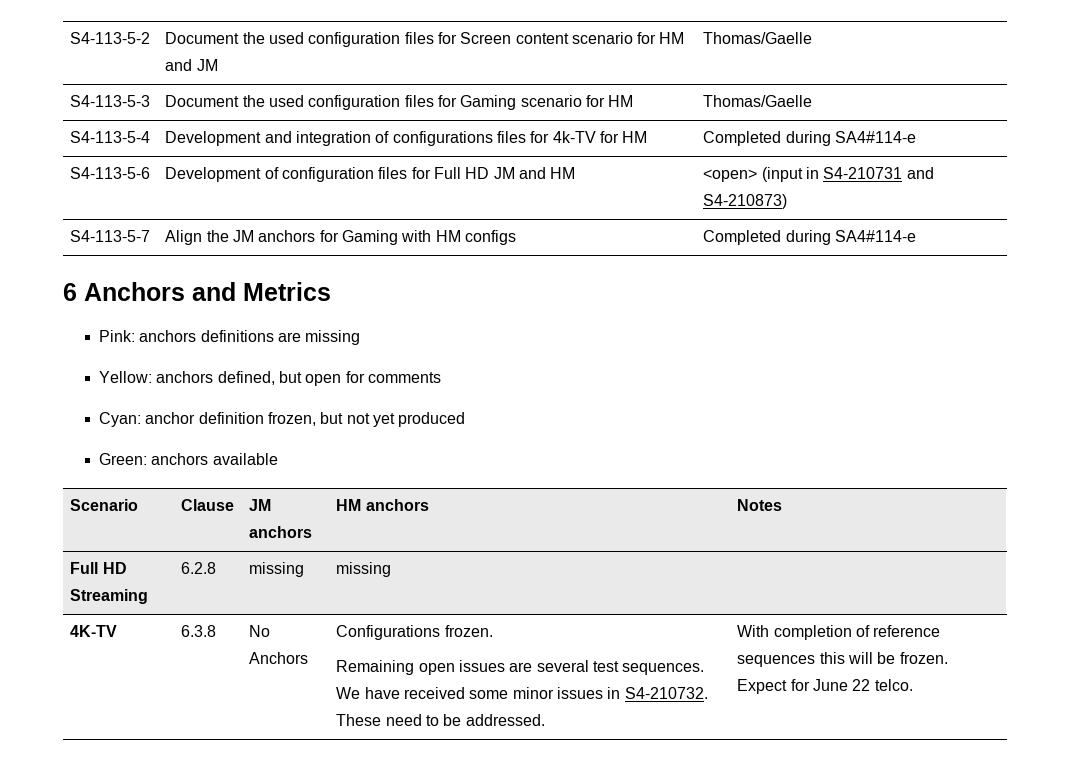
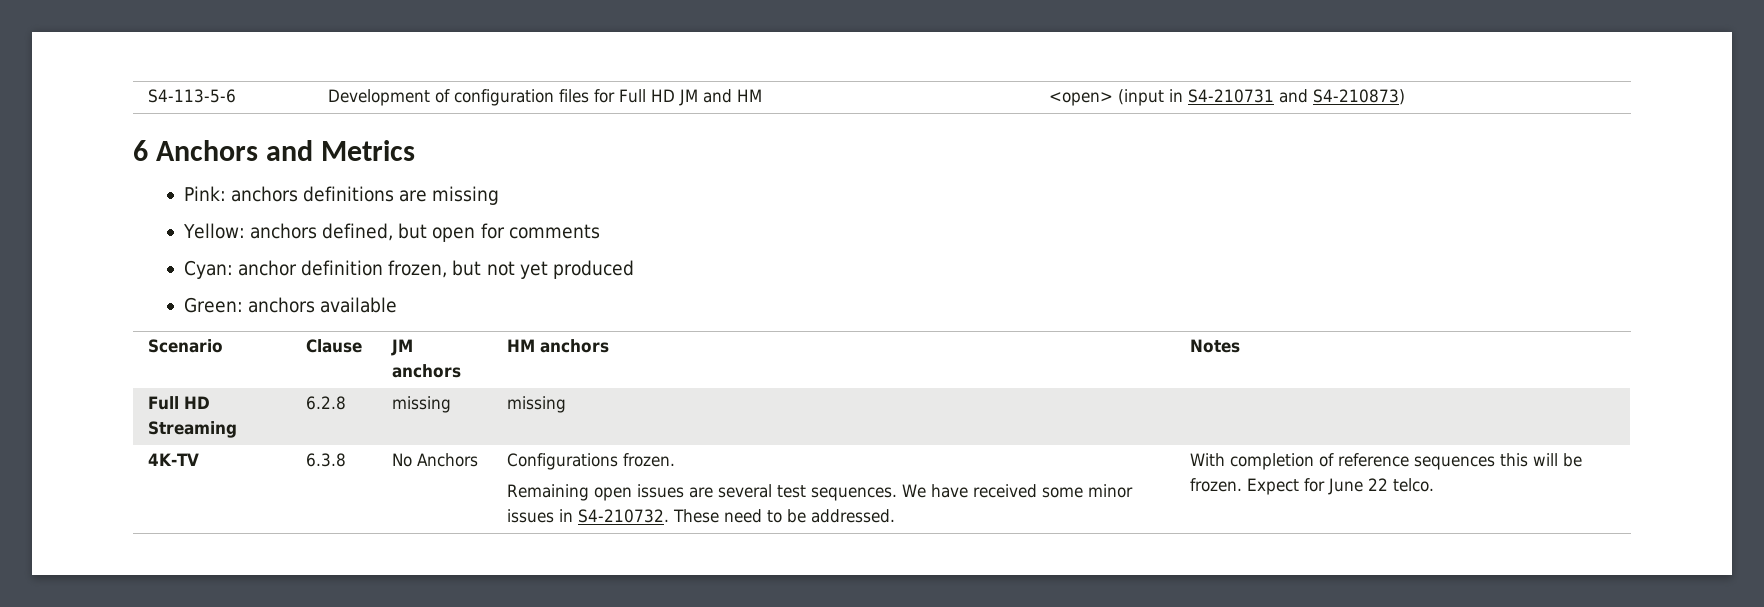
- S4-113-5-2 | Document the used configuration files for Screen content scenario for HM and JM | Thomas/Gaelle
- S4-113-5-3 | Document the used configuration files for Gaming scenario for HM | Thomas/Gaelle
- S4-113-5-4 | Development and integration of configurations files for 4k-TV for HM | Completed during SA4#114-e
- S4-113-5-7 | Align the JM anchors for Gaming with HM configs | Completed during SA4#114-e

